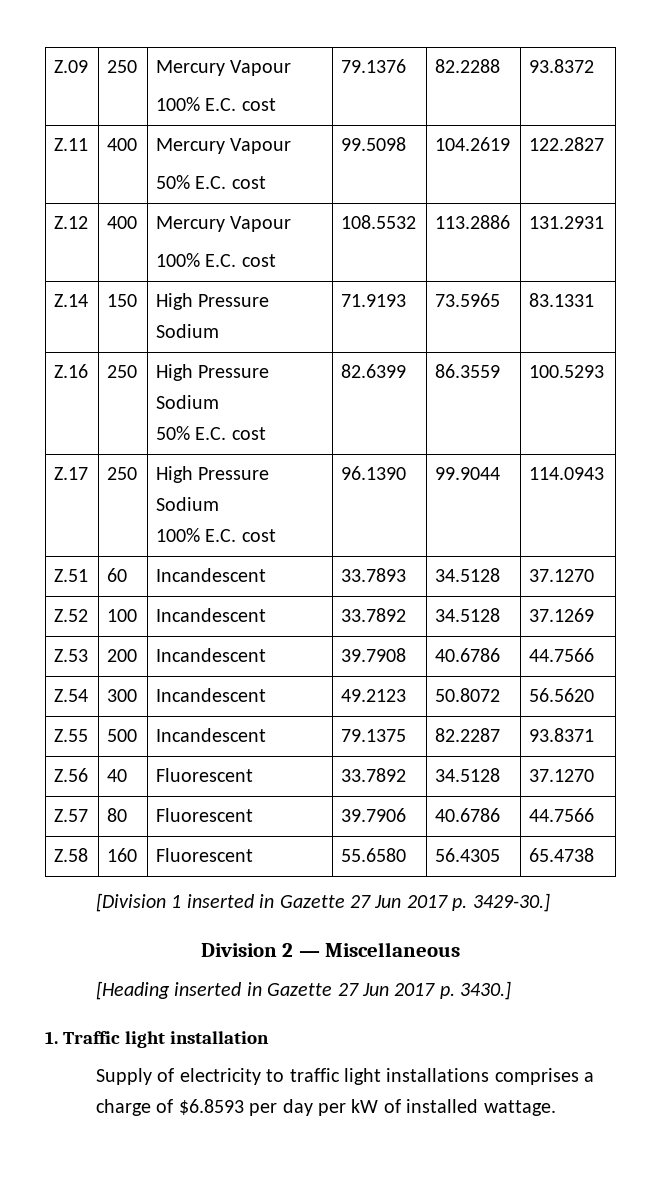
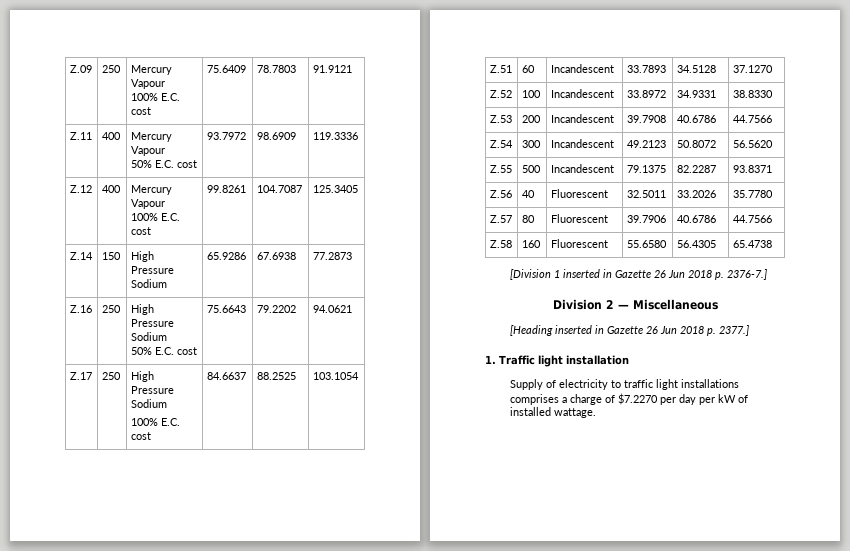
  Z.09 | 250 | Mercury Vapour
- 100% E.C. cost | 79.1376 | 82.2288 | 93.8372
+ 100% E.C. cost | 75.6409 | 78.7803 | 91.9121
  Z.11 | 400 | Mercury Vapour
- 50% E.C. cost | 99.5098 | 104.2619 | 122.2827
+ 50% E.C. cost | 93.7972 | 98.6909 | 119.3336
  Z.12 | 400 | Mercury Vapour
- 100% E.C. cost | 108.5532 | 113.2886 | 131.2931
+ 100% E.C. cost | 99.8261 | 104.7087 | 125.3405
- Z.14 | 150 | High Pressure Sodium | 71.9193 | 73.5965 | 83.1331
+ Z.14 | 150 | High Pressure Sodium | 65.9286 | 67.6938 | 77.2873
  Z.16 | 250 | High Pressure Sodium
- 50% E.C. cost | 82.6399 | 86.3559 | 100.5293
+ 50% E.C. cost | 75.6643 | 79.2202 | 94.0621
  Z.17 | 250 | High Pressure Sodium
- 100% E.C. cost | 96.1390 | 99.9044 | 114.0943
+ 100% E.C. cost | 84.6637 | 88.2525 | 103.1054
- Z.52 | 100 | Incandescent | 33.7892 | 34.5128 | 37.1269
+ Z.52 | 100 | Incandescent | 33.8972 | 34.9331 | 38.8330
- Z.56 | 40 | Fluorescent | 33.7892 | 34.5128 | 37.1270
+ Z.56 | 40 | Fluorescent | 32.5011 | 33.2026 | 35.7780
- [Division 1 inserted in Gazette 27 Jun 2017 p. 3429-30.]
+ [Division 1 inserted in Gazette 26 Jun 2018 p. 2376-7.]
- [Heading inserted in Gazette 27 Jun 2017 p. 3430.]
+ [Heading inserted in Gazette 26 Jun 2018 p. 2377.]
- Supply of electricity to traffic light installations comprises a charge of $6.8593 per day per kW of installed wattage.
+ Supply of electricity to traffic light installations comprises a charge of $7.2270 per day per kW of installed wattage.

